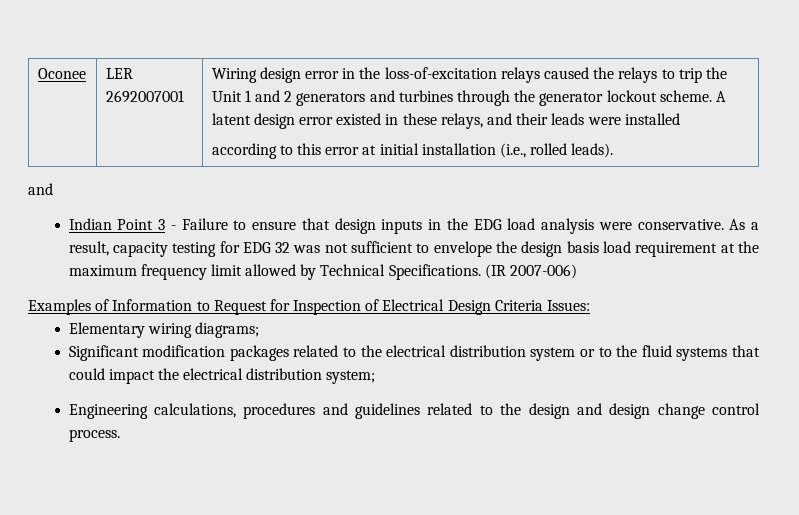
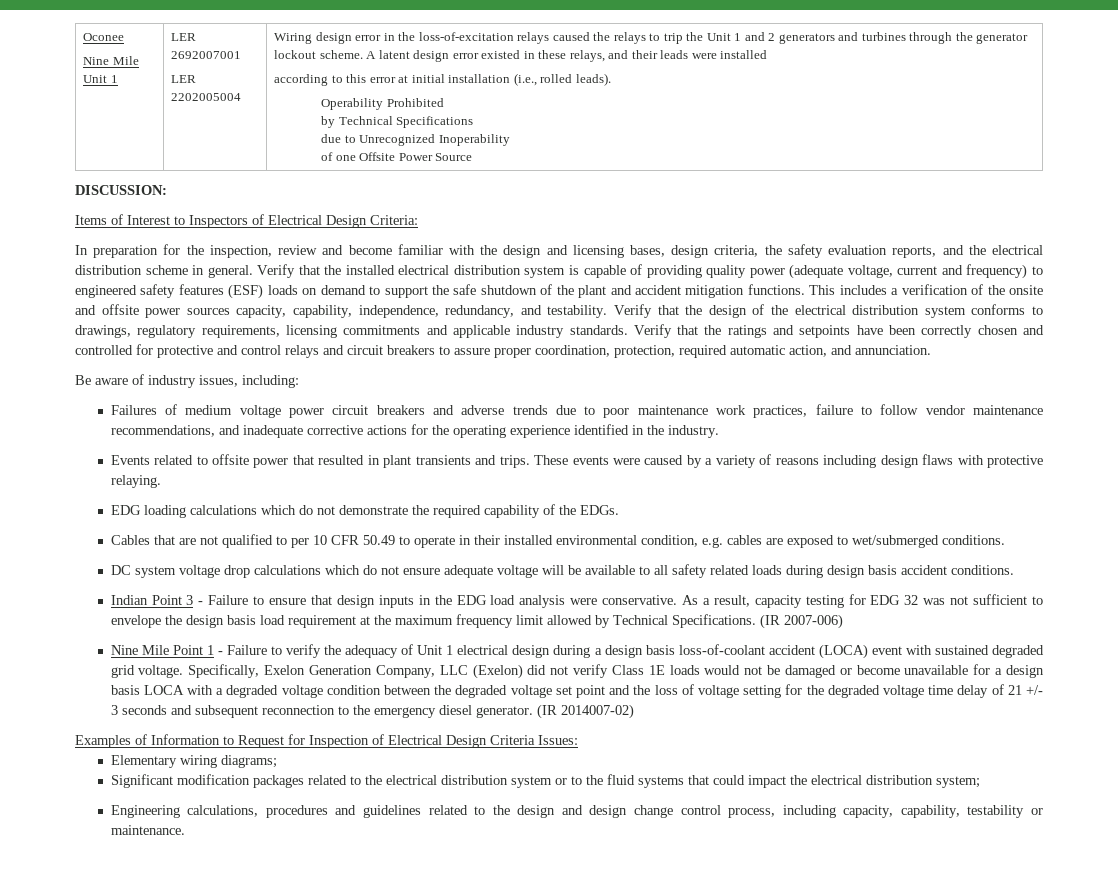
+ Nine Mile Unit 1
+ LER 2202005004
  according to this error at initial installation (i.e., rolled leads).
- and
+ Operability Prohibited
+ by Technical Specifications
+ due to Unrecognized Inoperability
+ of one Offsite Power Source
+ DISCUSSION:
+ Items of Interest to Inspectors of Electrical Design Criteria:
+ In preparation for the inspection, review and become familiar with the design and licensing bases, design criteria, the safety evaluation reports, and the electrical distribution scheme in general. Verify that the installed electrical distribution system is capable of providing quality power (adequate voltage, current and frequency) to engineered safety features (ESF) loads on demand to support the safe shutdown of the plant and accident mitigation functions. This includes a verification of the onsite and offsite power sources capacity, capability, independence, redundancy, and testability. Verify that the design of the electrical distribution system conforms to drawings, regulatory requirements, licensing commitments and applicable industry standards. Verify that the ratings and setpoints have been correctly chosen and controlled for protective and control relays and circuit breakers to assure proper coordination, protection, required automatic action, and annunciation.
+ Be aware of industry issues, including:
+ Failures of medium voltage power circuit breakers and adverse trends due to poor maintenance work practices, failure to follow vendor maintenance recommendations, and inadequate corrective actions for the operating experience identified in the industry.
+ Events related to offsite power that resulted in plant transients and trips. These events were caused by a variety of reasons including design flaws with protective relaying.
+ EDG loading calculations which do not demonstrate the required capability of the EDGs.
+ Cables that are not qualified to per 10 CFR 50.49 to operate in their installed environmental condition, e.g. cables are exposed to wet/submerged conditions.
+ DC system voltage drop calculations which do not ensure adequate voltage will be available to all safety related loads during design basis accident conditions.
+ Nine Mile Point 1 - Failure to verify the adequacy of Unit 1 electrical design during a design basis loss-of-coolant accident (LOCA) event with sustained degraded grid voltage. Specifically, Exelon Generation Company, LLC (Exelon) did not verify Class 1E loads would not be damaged or become unavailable for a design basis LOCA with a degraded voltage condition between the degraded voltage set point and the loss of voltage setting for the degraded voltage time delay of 21 +/- 3 seconds and subsequent reconnection to the emergency diesel generator. (IR 2014007-02)
- Engineering calculations, procedures and guidelines related to the design and design change control process.
+ Engineering calculations, procedures and guidelines related to the design and design change control process, including capacity, capability, testability or maintenance.

